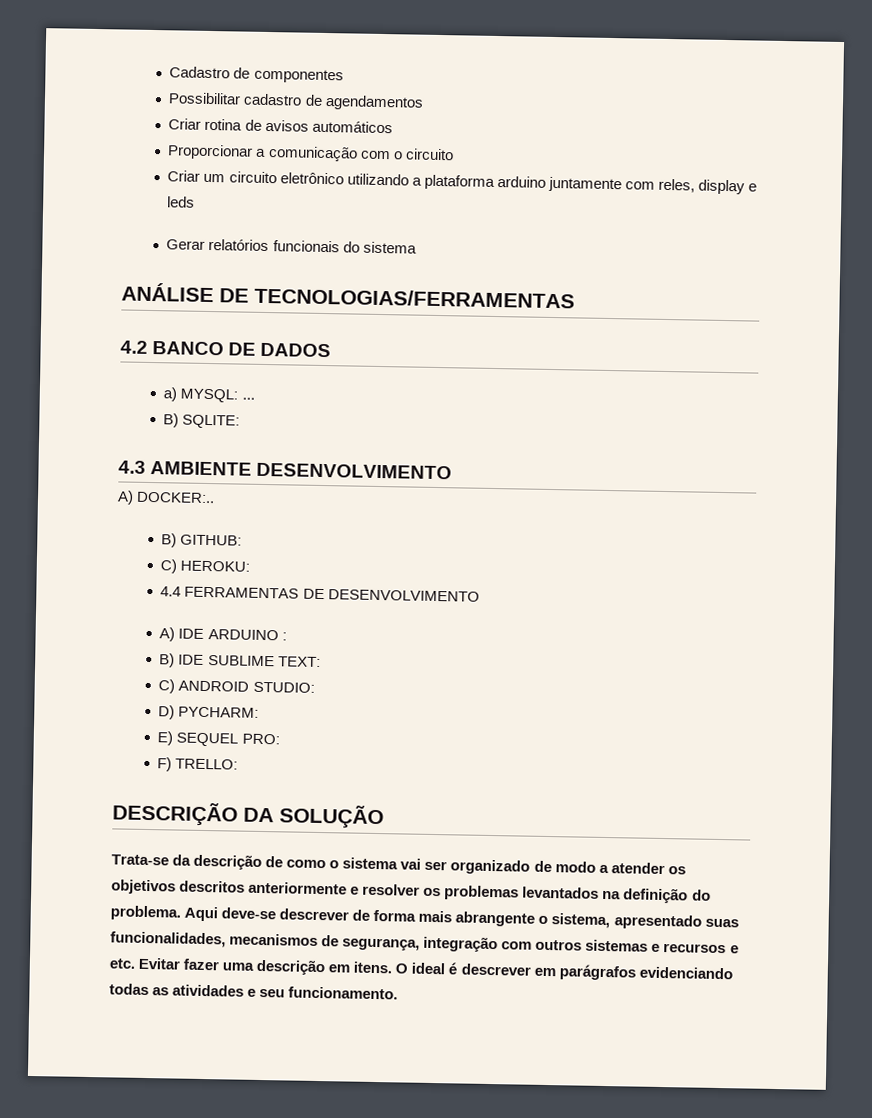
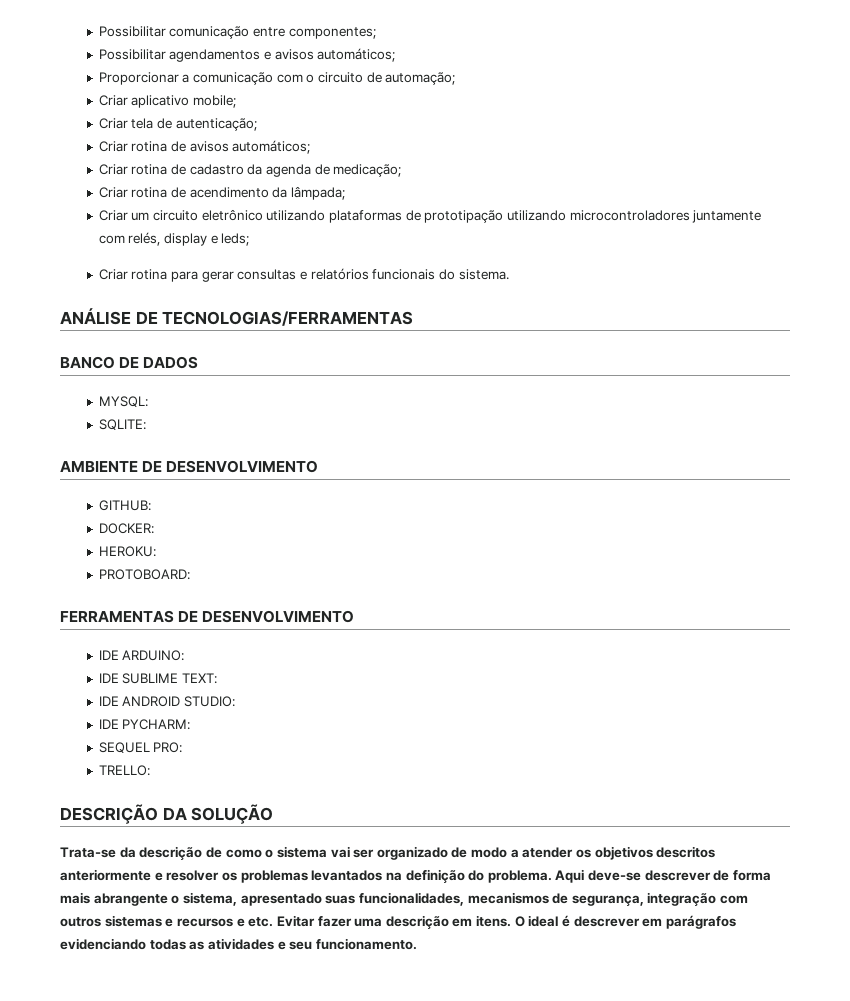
- Cadastro de componentes
- Possibilitar cadastro de agendamentos
- Criar rotina de avisos automáticos
+ Possibilitar comunicação entre componentes;
+ Possibilitar agendamentos e avisos automáticos;
- Proporcionar a comunicação com o circuito
+ Proporcionar a comunicação com o circuito de automação;
+ Criar aplicativo mobile;
+ Criar tela de autenticação;
+ Criar rotina de avisos automáticos;
+ Criar rotina de cadastro da agenda de medicação;
+ Criar rotina de acendimento da lâmpada;
- Criar um circuito eletrônico utilizando a plataforma arduino juntamente com reles, display e leds
- Gerar relatórios funcionais do sistema
+ Criar um circuito eletrônico utilizando plataformas de prototipação utilizando microcontroladores juntamente com relés, display e leds;
+ Criar rotina para gerar consultas e relatórios funcionais do sistema.
- 4.2 BANCO DE DADOS
+ BANCO DE DADOS
- a) MYSQL: ...
- B) SQLITE:
+ MYSQL:
+ SQLITE:
- 4.3 AMBIENTE DESENVOLVIMENTO
- A) DOCKER:..
- B) GITHUB:
+ AMBIENTE DE DESENVOLVIMENTO
+ GITHUB:
- C) HEROKU:
+ DOCKER:
+ HEROKU:
- 4.4 FERRAMENTAS DE DESENVOLVIMENTO
+ PROTOBOARD:
+ FERRAMENTAS DE DESENVOLVIMENTO
- A) IDE ARDUINO :
- B) IDE SUBLIME TEXT:
+ IDE ARDUINO:
+ IDE SUBLIME TEXT:
- C) ANDROID STUDIO:
+ IDE ANDROID STUDIO:
- D) PYCHARM:
+ IDE PYCHARM:
- E) SEQUEL PRO:
+ SEQUEL PRO:
- F) TRELLO:
+ TRELLO:

